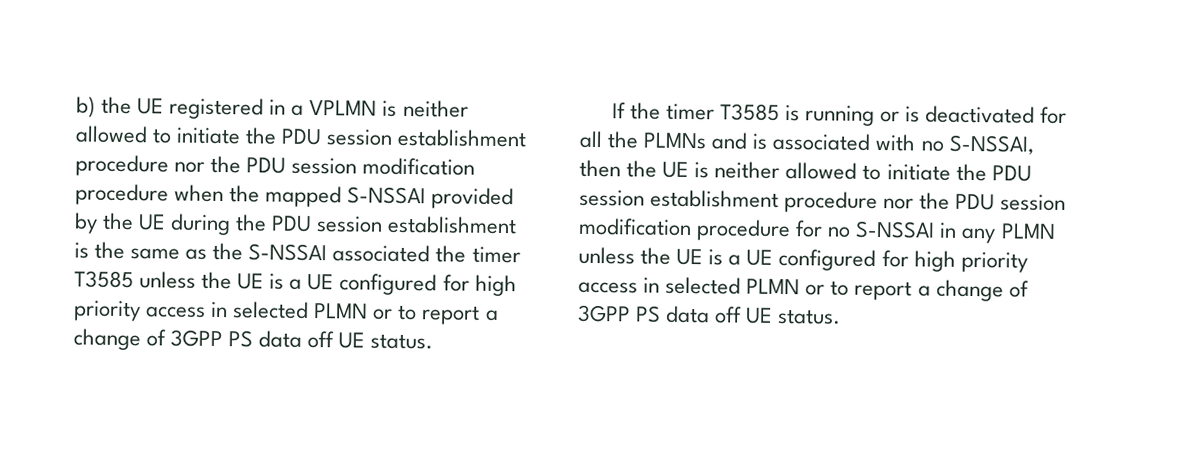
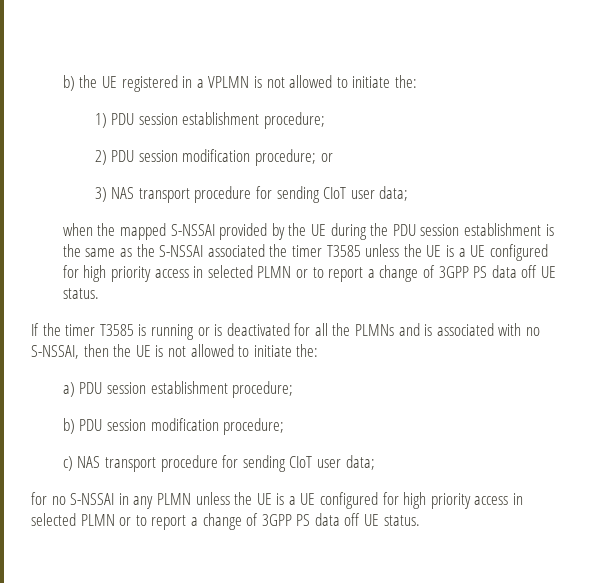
- b) the UE registered in a VPLMN is neither allowed to initiate the PDU session establishment procedure nor the PDU session modification procedure when the mapped S-NSSAI provided by the UE during the PDU session establishment is the same as the S-NSSAI associated the timer T3585 unless the UE is a UE configured for high priority access in selected PLMN or to report a change of 3GPP PS data off UE status.
+ b) the UE registered in a VPLMN is not allowed to initiate the:
+ 1) PDU session establishment procedure;
+ 2) PDU session modification procedure; or
+ 3) NAS transport procedure for sending CIoT user data;
+ when the mapped S-NSSAI provided by the UE during the PDU session establishment is the same as the S-NSSAI associated the timer T3585 unless the UE is a UE configured for high priority access in selected PLMN or to report a change of 3GPP PS data off UE status.
- If the timer T3585 is running or is deactivated for all the PLMNs and is associated with no S-NSSAI, then the UE is neither allowed to initiate the PDU session establishment procedure nor the PDU session modification procedure for no S-NSSAI in any PLMN unless the UE is a UE configured for high priority access in selected PLMN or to report a change of 3GPP PS data off UE status.
+ If the timer T3585 is running or is deactivated for all the PLMNs and is associated with no S-NSSAI, then the UE is not allowed to initiate the:
+ a) PDU session establishment procedure;
+ b) PDU session modification procedure;
+ c) NAS transport procedure for sending CIoT user data;
+ for no S-NSSAI in any PLMN unless the UE is a UE configured for high priority access in selected PLMN or to report a change of 3GPP PS data off UE status.

